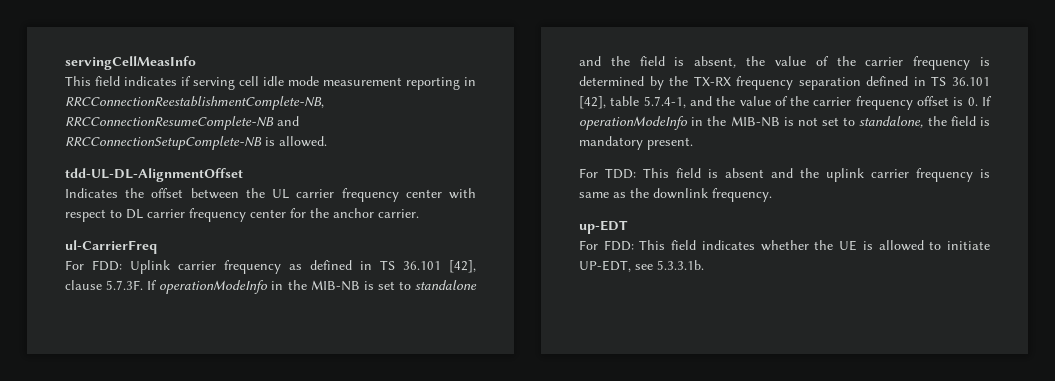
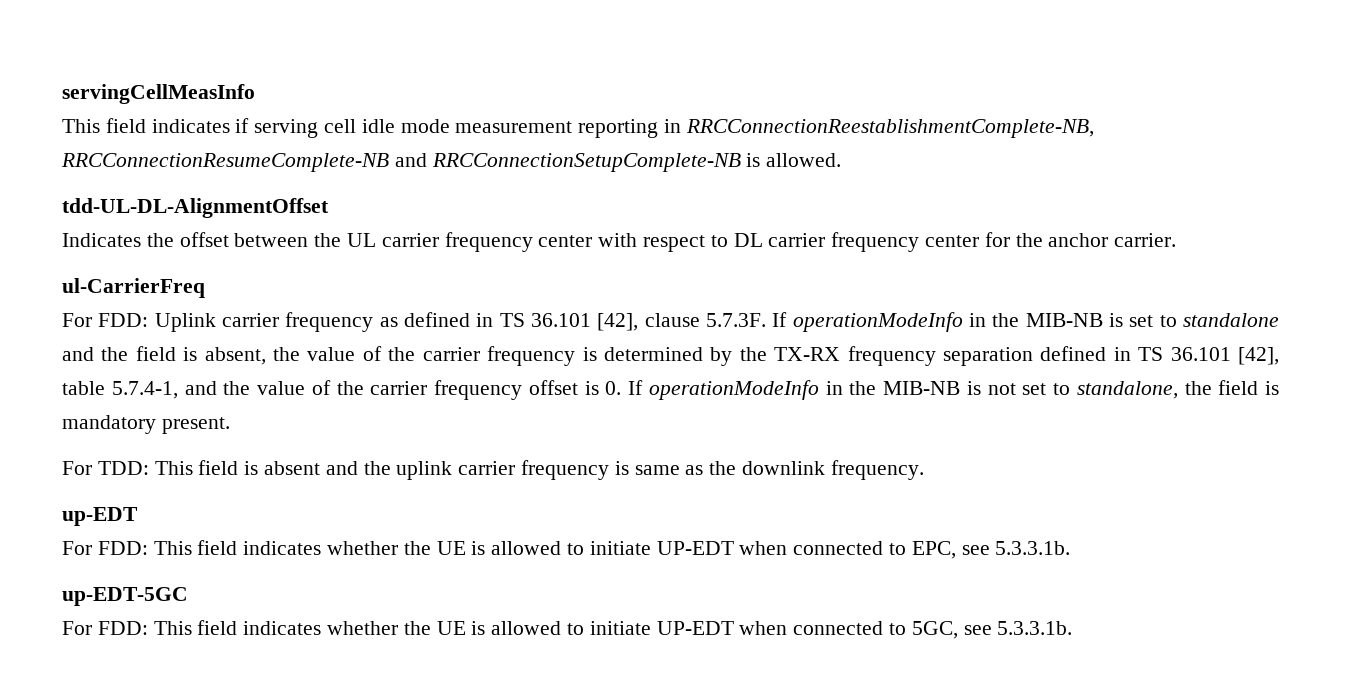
- For FDD: This field indicates whether the UE is allowed to initiate UP-EDT, see 5.3.3.1b.
+ For FDD: This field indicates whether the UE is allowed to initiate UP-EDT when connected to EPC, see 5.3.3.1b.
+ up-EDT-5GC
+ For FDD: This field indicates whether the UE is allowed to initiate UP-EDT when connected to 5GC, see 5.3.3.1b.

